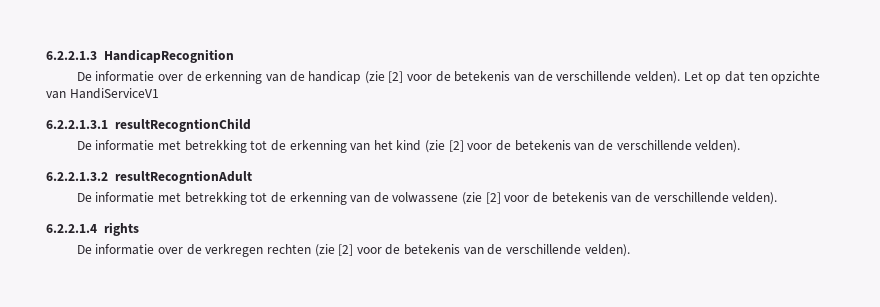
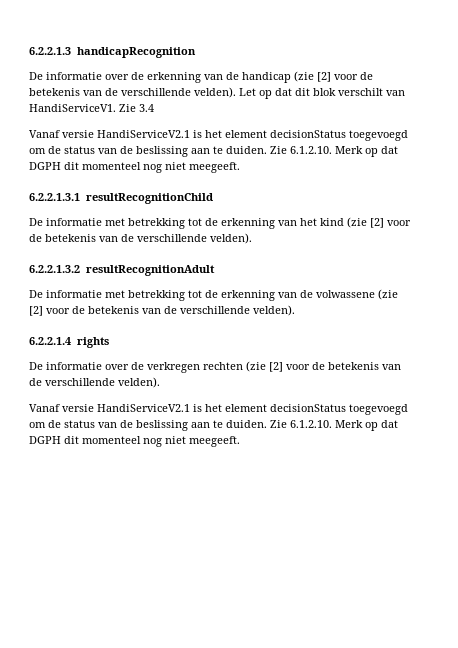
- 6.2.2.1.3 HandicapRecognition
+ 6.2.2.1.3 handicapRecognition
- Let op dat ten opzichte van HandiServiceV1
+ Let op dat dit blok verschilt van HandiServiceV1. Zie 3.4
+ Vanaf versie HandiServiceV2.1 is het element decisionStatus toegevoegd om de status van de beslissing aan te duiden. Zie 6.1.2.10. Merk op dat DGPH dit momenteel nog niet meegeeft.
- 6.2.2.1.3.1 resultRecogntionChild
+ 6.2.2.1.3.1 resultRecognitionChild
- 6.2.2.1.3.2 resultRecogntionAdult
+ 6.2.2.1.3.2 resultRecognitionAdult
  De informatie over de verkregen rechten (zie [2] voor de betekenis van de verschillende velden).
+ Vanaf versie HandiServiceV2.1 is het element decisionStatus toegevoegd om de status van de beslissing aan te duiden. Zie 6.1.2.10. Merk op dat DGPH dit momenteel nog niet meegeeft.

